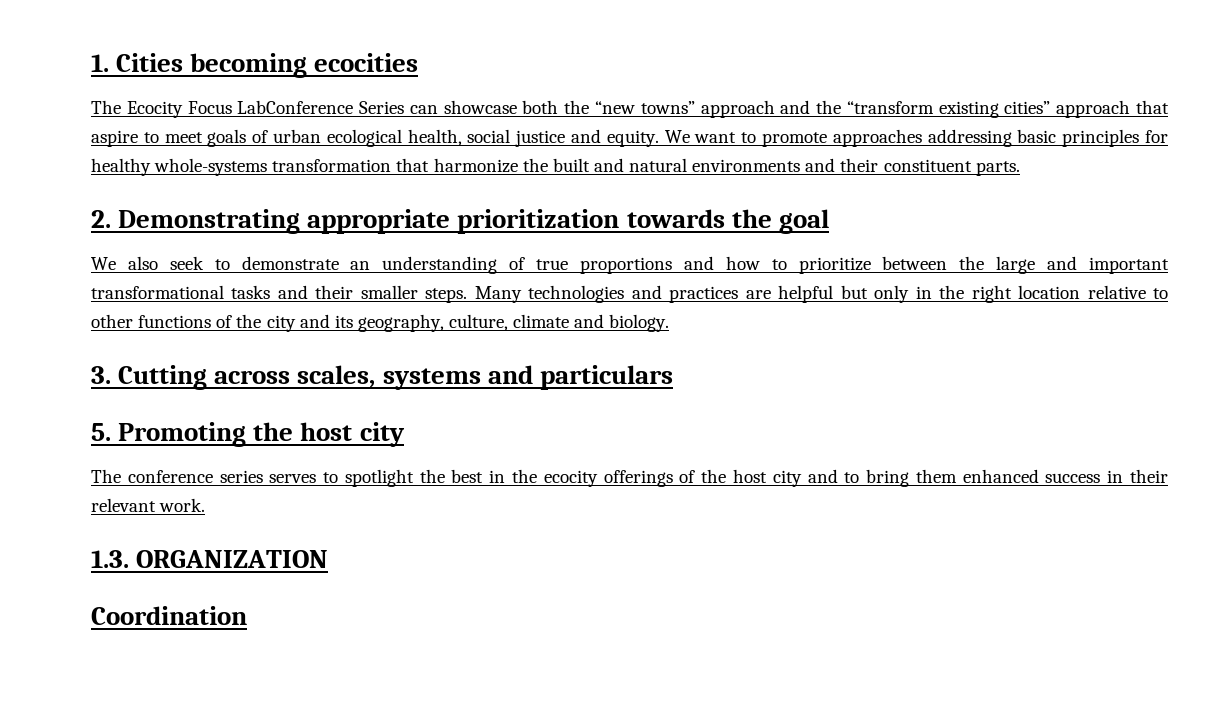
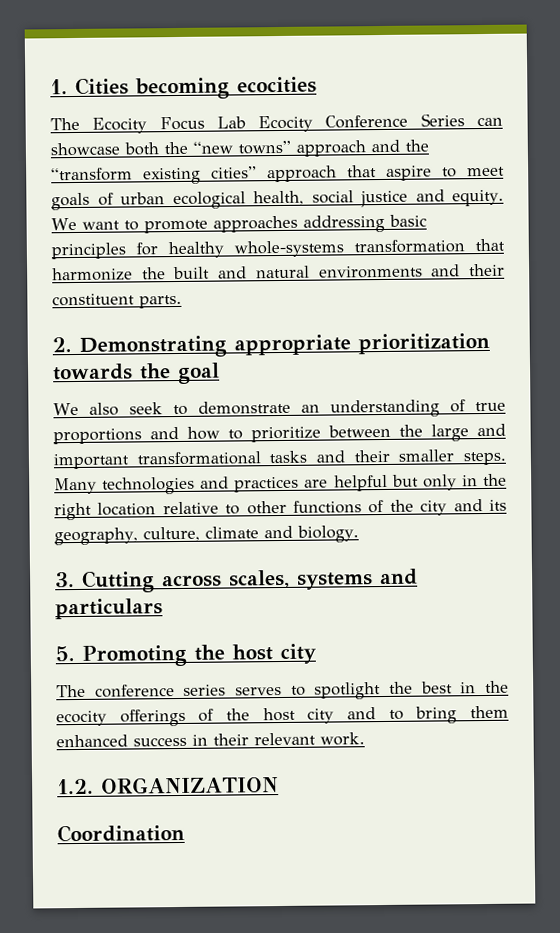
- The Ecocity Focus LabConference Series can showcase both the “new towns” approach and the “transform existing cities” approach that aspire to meet goals of urban ecological health, social justice and equity.
+ The Ecocity Focus Lab Ecocity Conference Series can showcase both the “new towns” approach and the “transform existing cities” approach that aspire to meet goals of urban ecological health, social justice and equity.
- 1.3. ORGANIZATION
+ 1.2. ORGANIZATION

